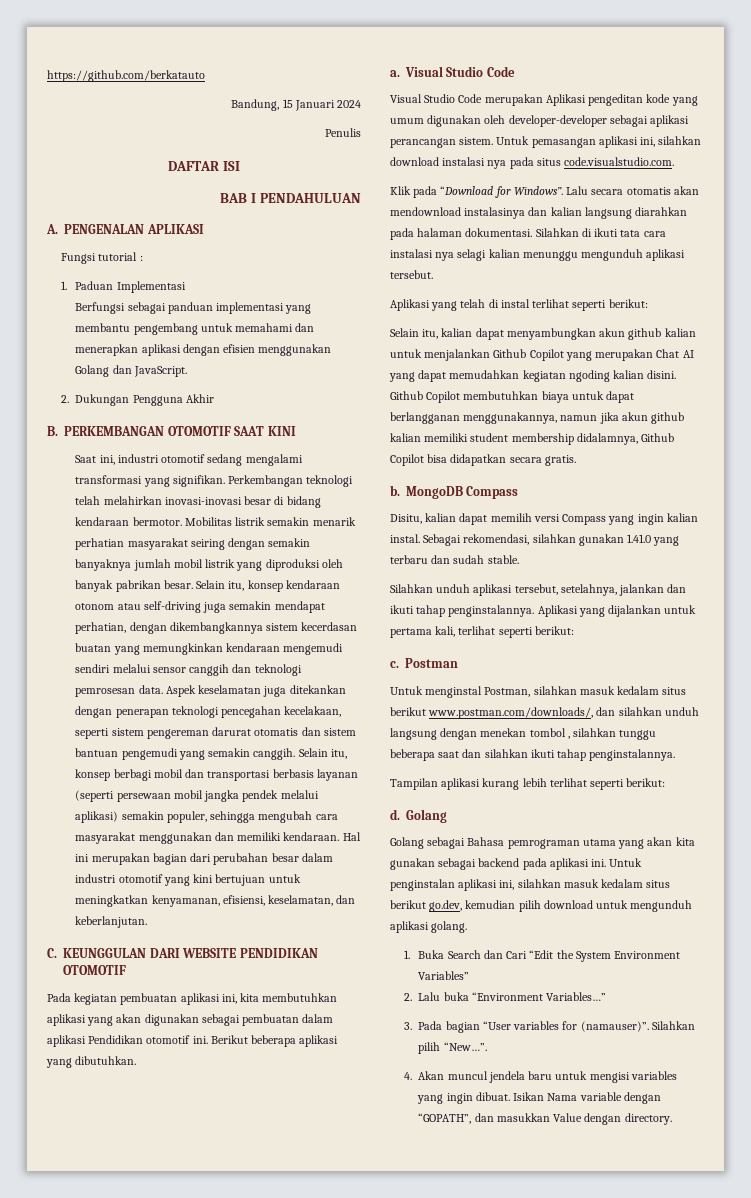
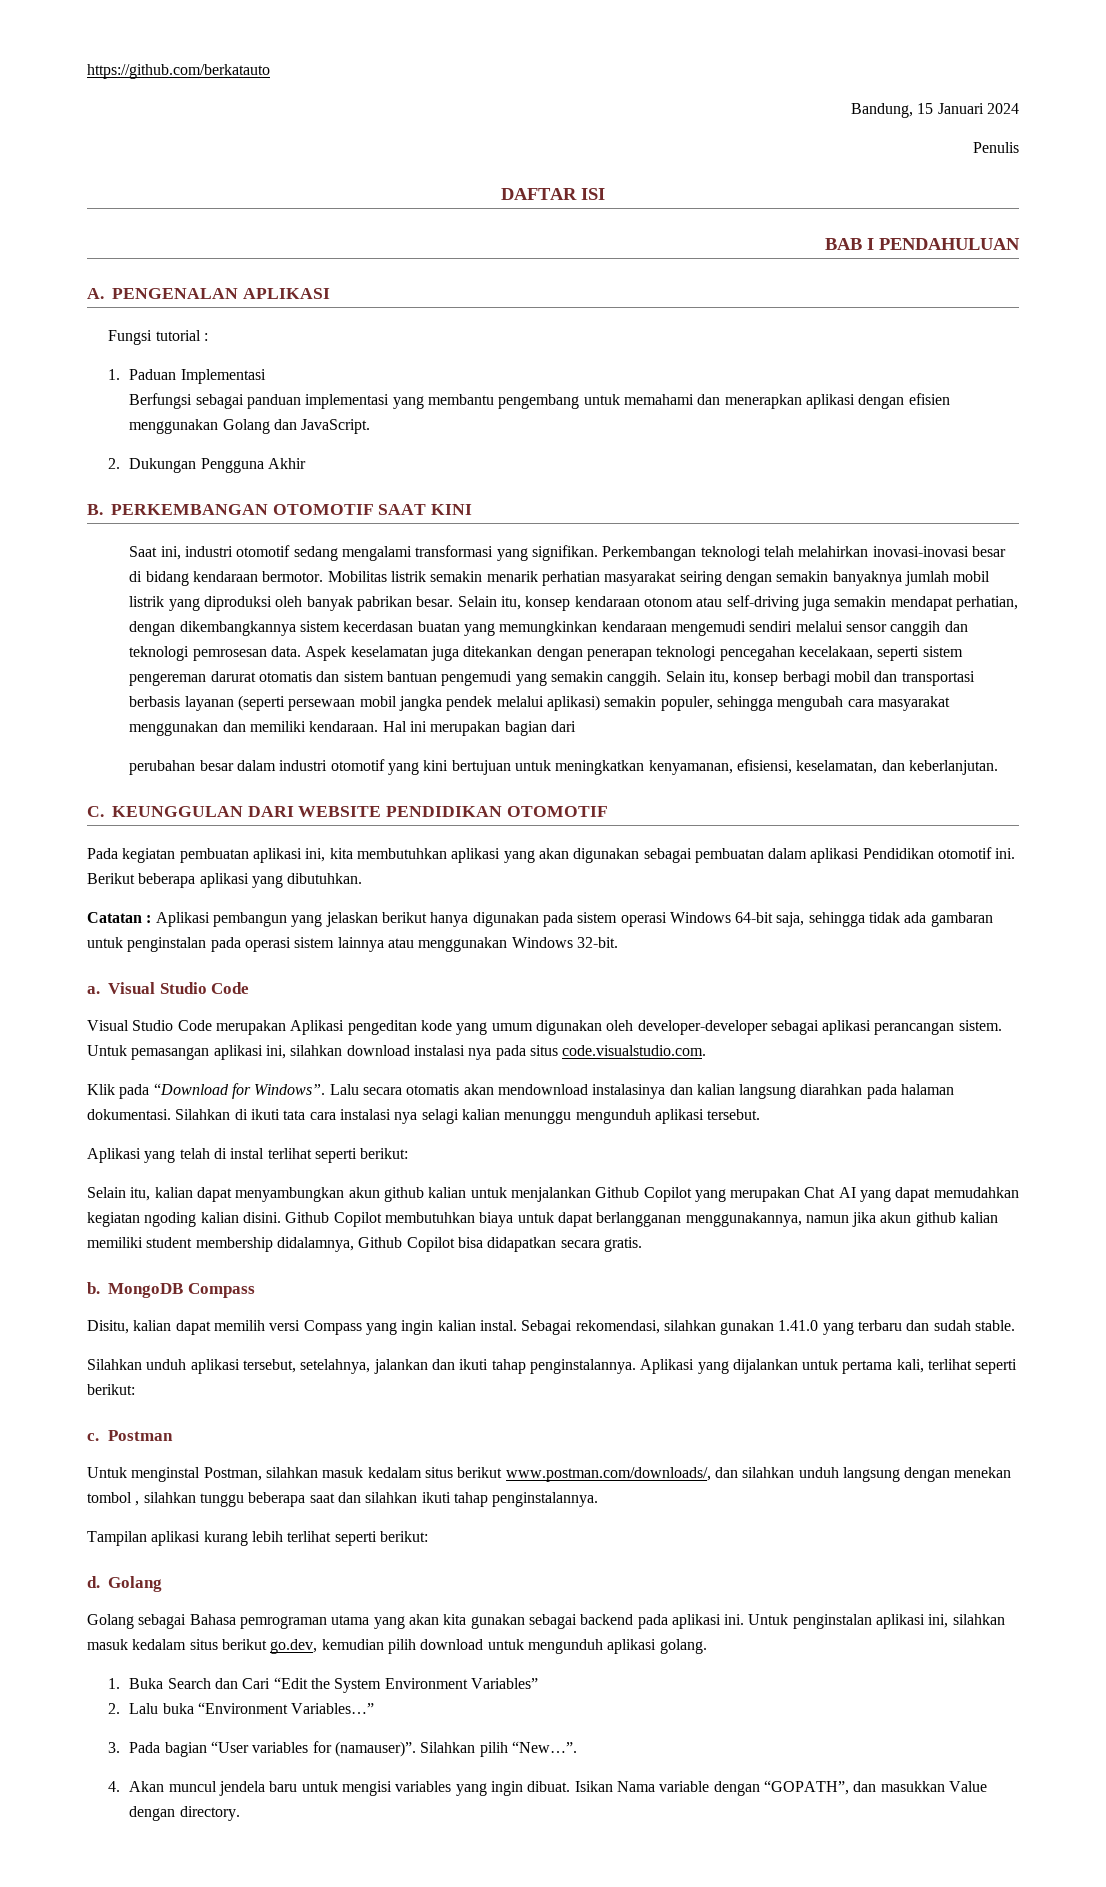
- Hal ini merupakan bagian dari perubahan besar dalam industri otomotif yang kini bertujuan untuk meningkatkan kenyamanan, efisiensi, keselamatan, dan keberlanjutan.
+ Hal ini merupakan bagian dari
+ perubahan besar dalam industri otomotif yang kini bertujuan untuk meningkatkan kenyamanan, efisiensi, keselamatan, dan keberlanjutan.
+ Catatan : Aplikasi pembangun yang jelaskan berikut hanya digunakan pada sistem operasi Windows 64-bit saja, sehingga tidak ada gambaran untuk penginstalan pada operasi sistem lainnya atau menggunakan Windows 32-bit.

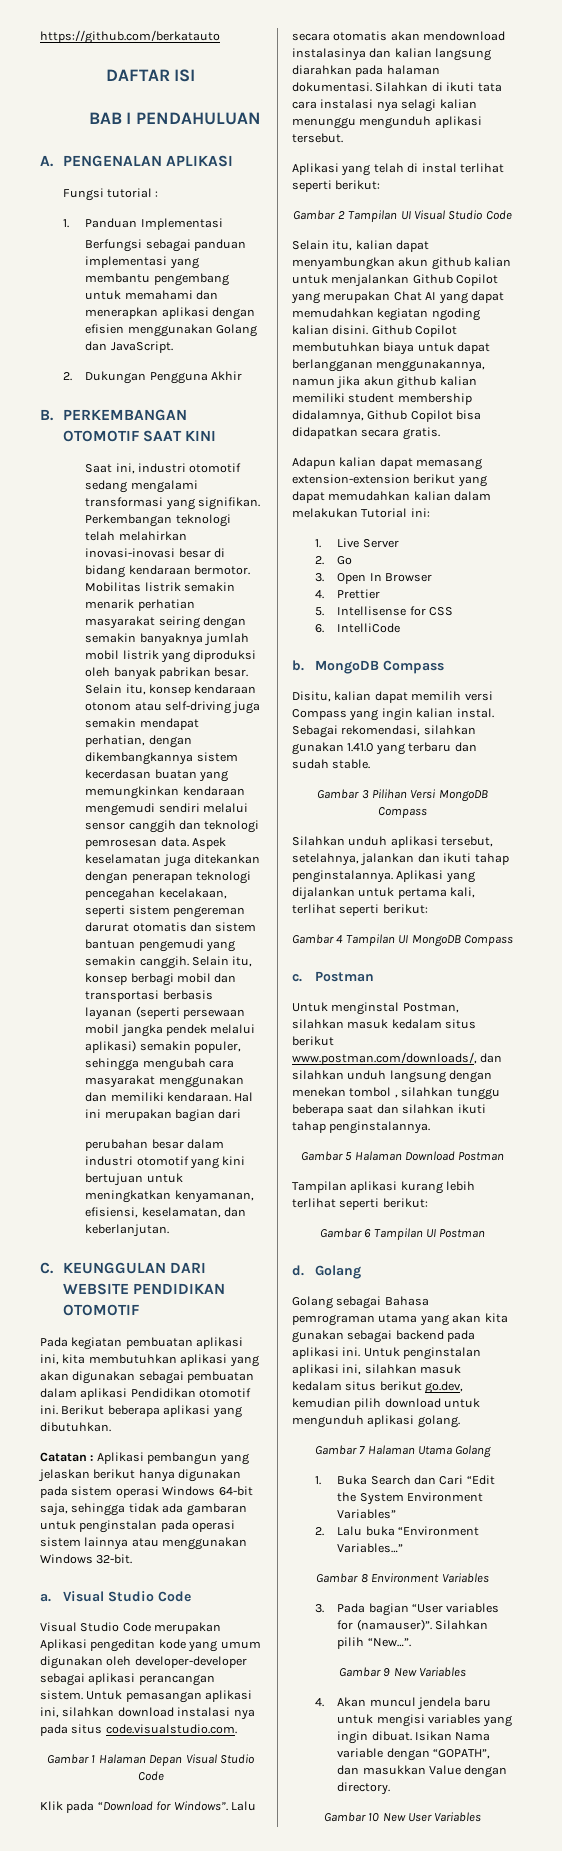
- Bandung, 15 Januari 2024
- Penulis
- 1. Paduan Implementasi
+ 1. Panduan Implementasi
+ Gambar 1 Halaman Depan Visual Studio Code
+ Gambar 2 Tampilan UI Visual Studio Code
+ Adapun kalian dapat memasang extension-extension berikut yang dapat memudahkan kalian dalam melakukan Tutorial ini:
+ 1. Live Server
+ 2. Go
+ 3. Open In Browser
+ 4. Prettier
+ 5. Intellisense for CSS
+ 6. IntelliCode
+ Gambar 3 Pilihan Versi MongoDB Compass
+ Gambar 4 Tampilan UI MongoDB Compass
+ Gambar 5 Halaman Download Postman
+ Gambar 6 Tampilan UI Postman
+ Gambar 7 Halaman Utama Golang
+ Gambar 8 Environment Variables
+ Gambar 9 New Variables
+ Gambar 10 New User Variables

